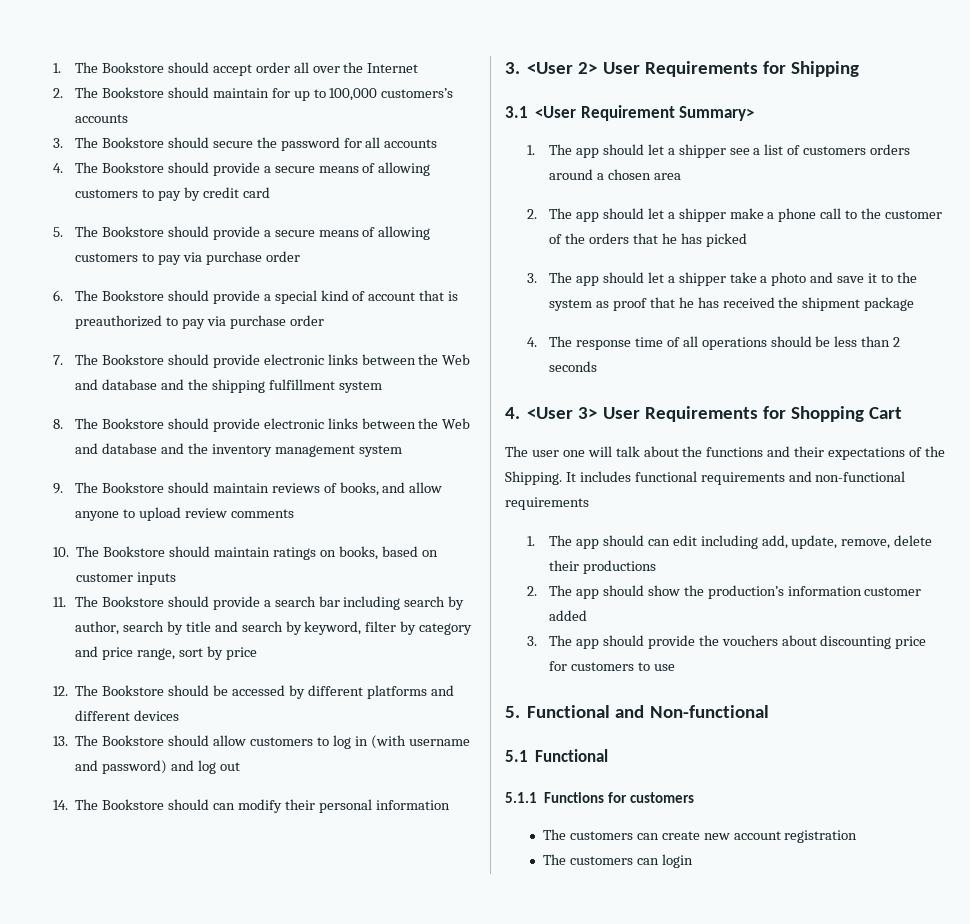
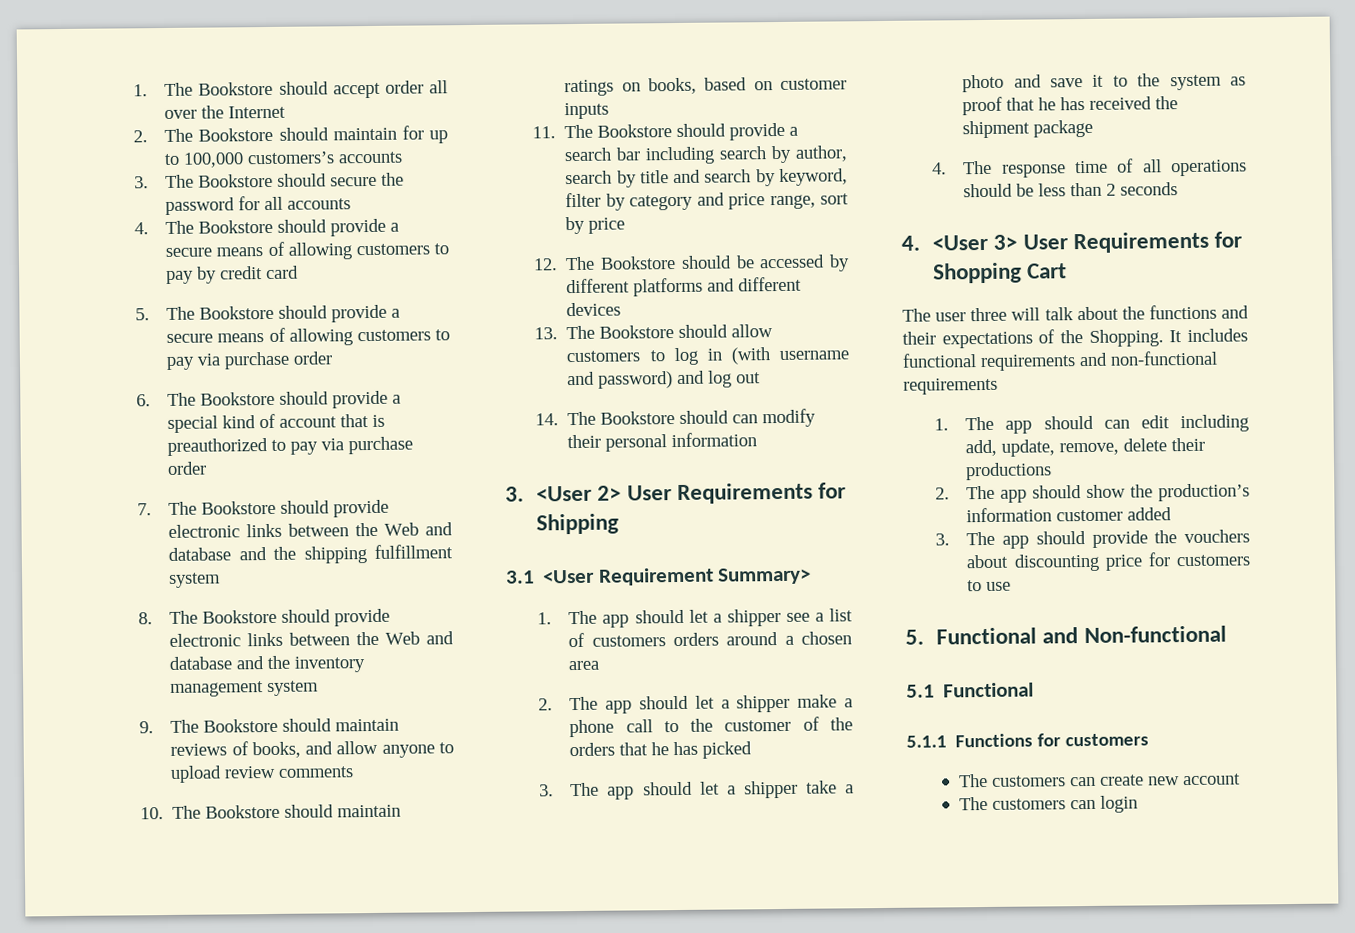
- The user one will talk about the functions and their expectations of the Shipping.
+ The user three will talk about the functions and their expectations of the Shopping.
- The customers can create new account registration
+ The customers can create new account

